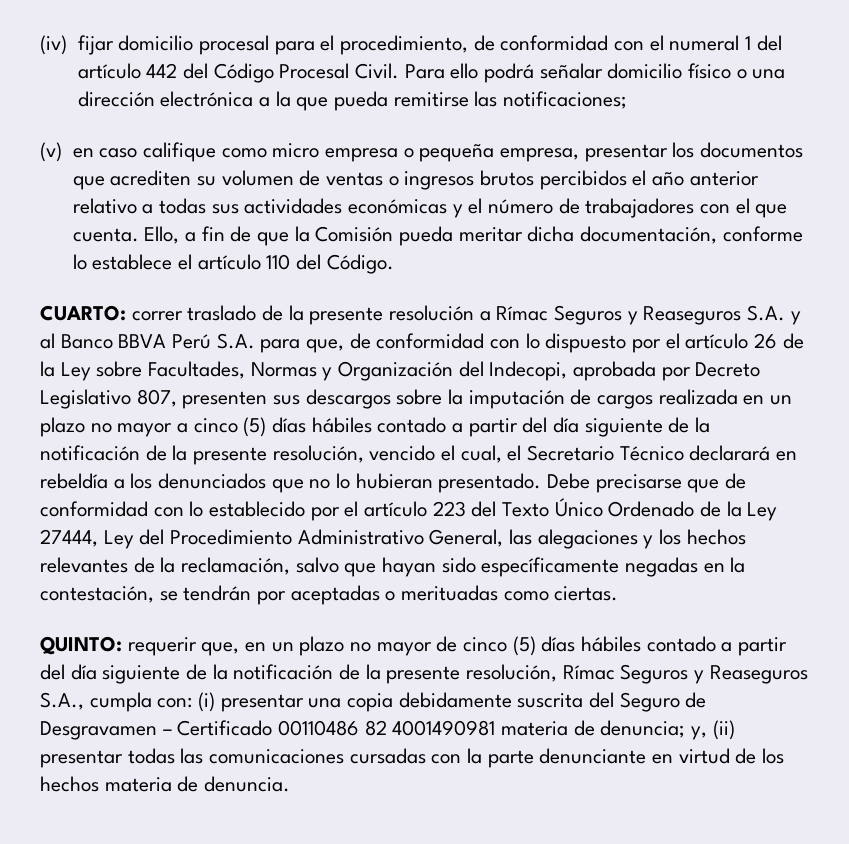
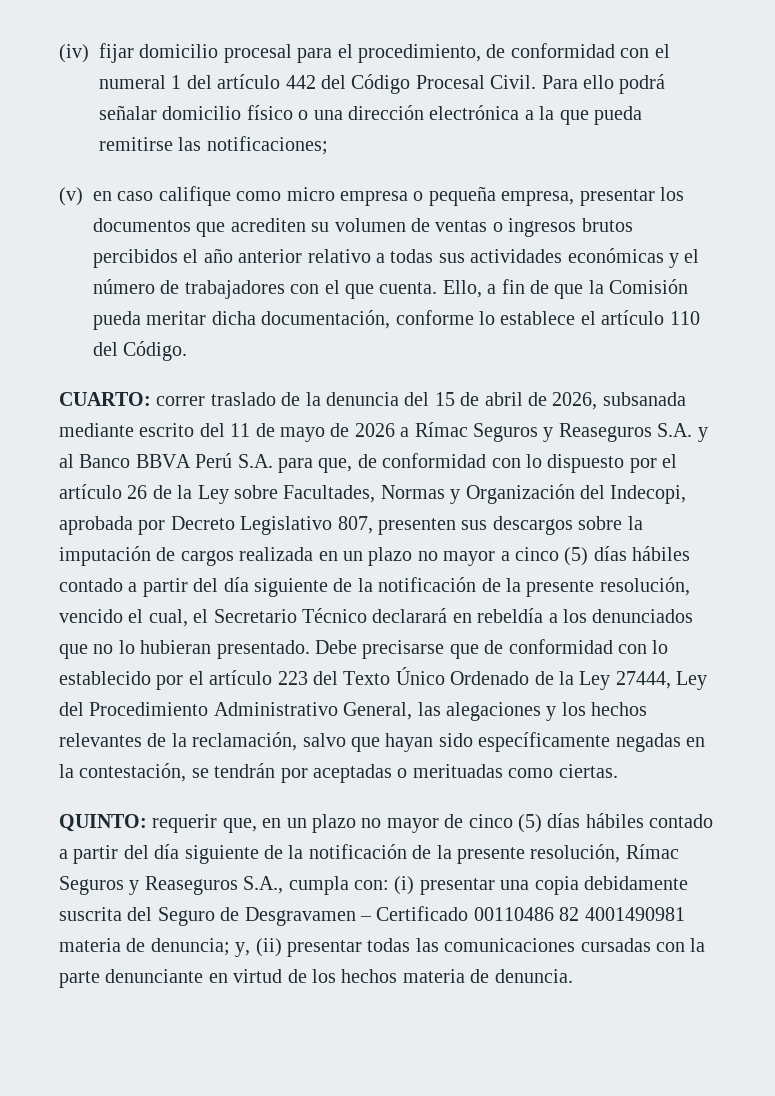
- correr traslado de la presente resolución a Rímac Seguros y Reaseguros S.A. y al Banco BBVA Perú S.A. para que, de conformidad con lo dispuesto por el artículo 26 de la Ley sobre Facultades, Normas y Organización del Indecopi, aprobada por Decreto Legislativo 807, presenten sus descargos sobre la imputación de cargos realizada en un plazo no mayor a cinco (5) días hábiles contado a partir del día siguiente de la notificación de la presente resolución, vencido el cual, el Secretario Técnico declarará en rebeldía a los denunciados que no lo hubieran presentado.
+ correr traslado de la denuncia del 15 de abril de 2026, subsanada mediante escrito del 11 de mayo de 2026 a Rímac Seguros y Reaseguros S.A. y al Banco BBVA Perú S.A. para que, de conformidad con lo dispuesto por el artículo 26 de la Ley sobre Facultades, Normas y Organización del Indecopi, aprobada por Decreto Legislativo 807, presenten sus descargos sobre la imputación de cargos realizada en un plazo no mayor a cinco (5) días hábiles contado a partir del día siguiente de la notificación de la presente resolución, vencido el cual, el Secretario Técnico declarará en rebeldía a los denunciados que no lo hubieran presentado.

